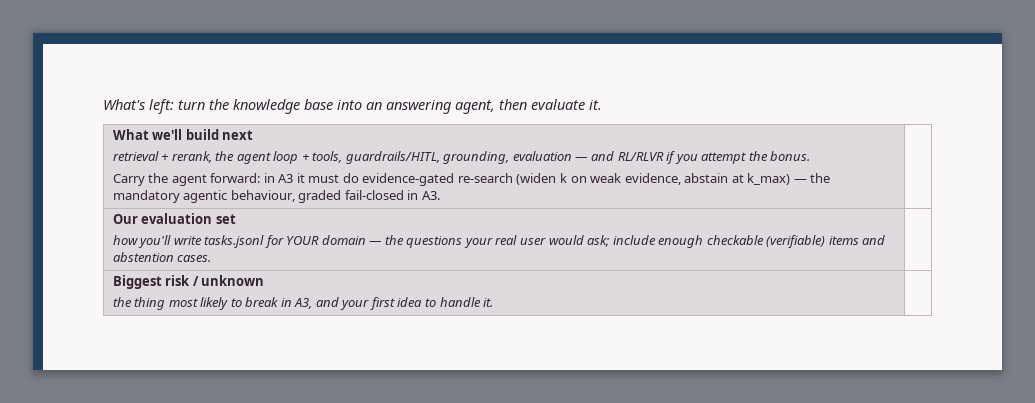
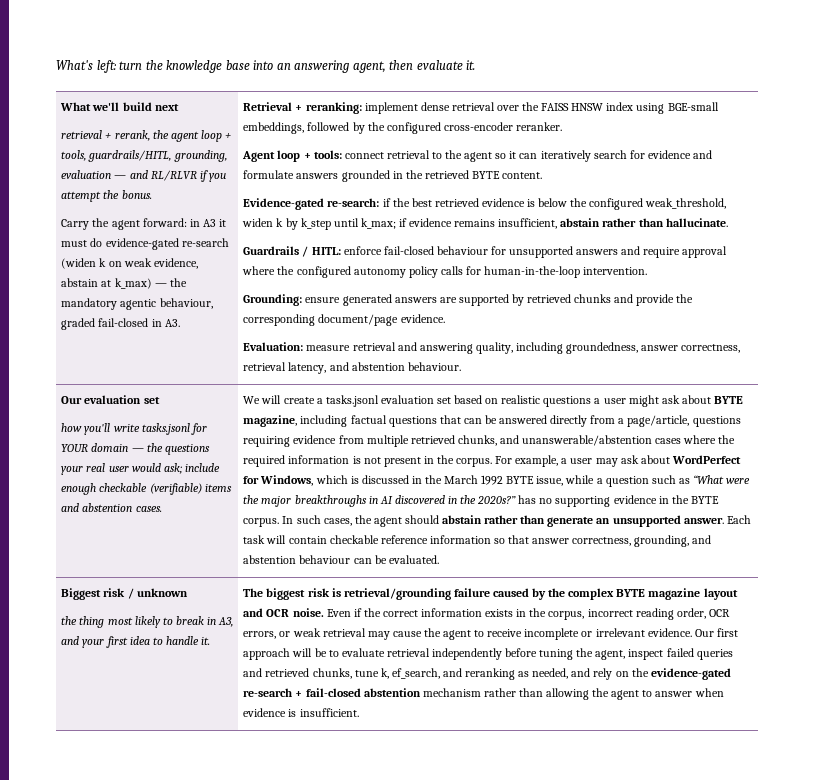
+ Retrieval + reranking: implement dense retrieval over the FAISS HNSW index using BGE-small embeddings, followed by the configured cross-encoder reranker.
+ Agent loop + tools: connect retrieval to the agent so it can iteratively search for evidence and formulate answers grounded in the retrieved BYTE content.
+ Evidence-gated re-search: if the best retrieved evidence is below the configured weak_threshold, widen k by k_step until k_max; if evidence remains insufficient, abstain rather than hallucinate.
+ Guardrails / HITL: enforce fail-closed behaviour for unsupported answers and require approval where the configured autonomy policy calls for human-in-the-loop intervention.
+ Grounding: ensure generated answers are supported by retrieved chunks and provide the corresponding document/page evidence.
+ Evaluation: measure retrieval and answering quality, including groundedness, answer correctness, retrieval latency, and abstention behaviour.
+ We will create a tasks.jsonl evaluation set based on realistic questions a user might ask about BYTE magazine, including factual questions that can be answered directly from a page/article, questions requiring evidence from multiple retrieved chunks, and unanswerable/abstention cases where the required information is not present in the corpus. For example, a user may ask about WordPerfect for Windows, which is discussed in the March 1992 BYTE issue, while a question such as “What were the major breakthroughs in AI discovered in the 2020s?” has no supporting evidence in the BYTE corpus. In such cases, the agent should abstain rather than generate an unsupported answer. Each task will contain checkable reference information so that answer correctness, grounding, and abstention behaviour can be evaluated.
+ The biggest risk is retrieval/grounding failure caused by the complex BYTE magazine layout and OCR noise. Even if the correct information exists in the corpus, incorrect reading order, OCR errors, or weak retrieval may cause the agent to receive incomplete or irrelevant evidence. Our first approach will be to evaluate retrieval independently before tuning the agent, inspect failed queries and retrieved chunks, tune k, ef_search, and reranking as needed, and rely on the evidence-gated re-search + fail-closed abstention mechanism rather than allowing the agent to answer when evidence is insufficient.

